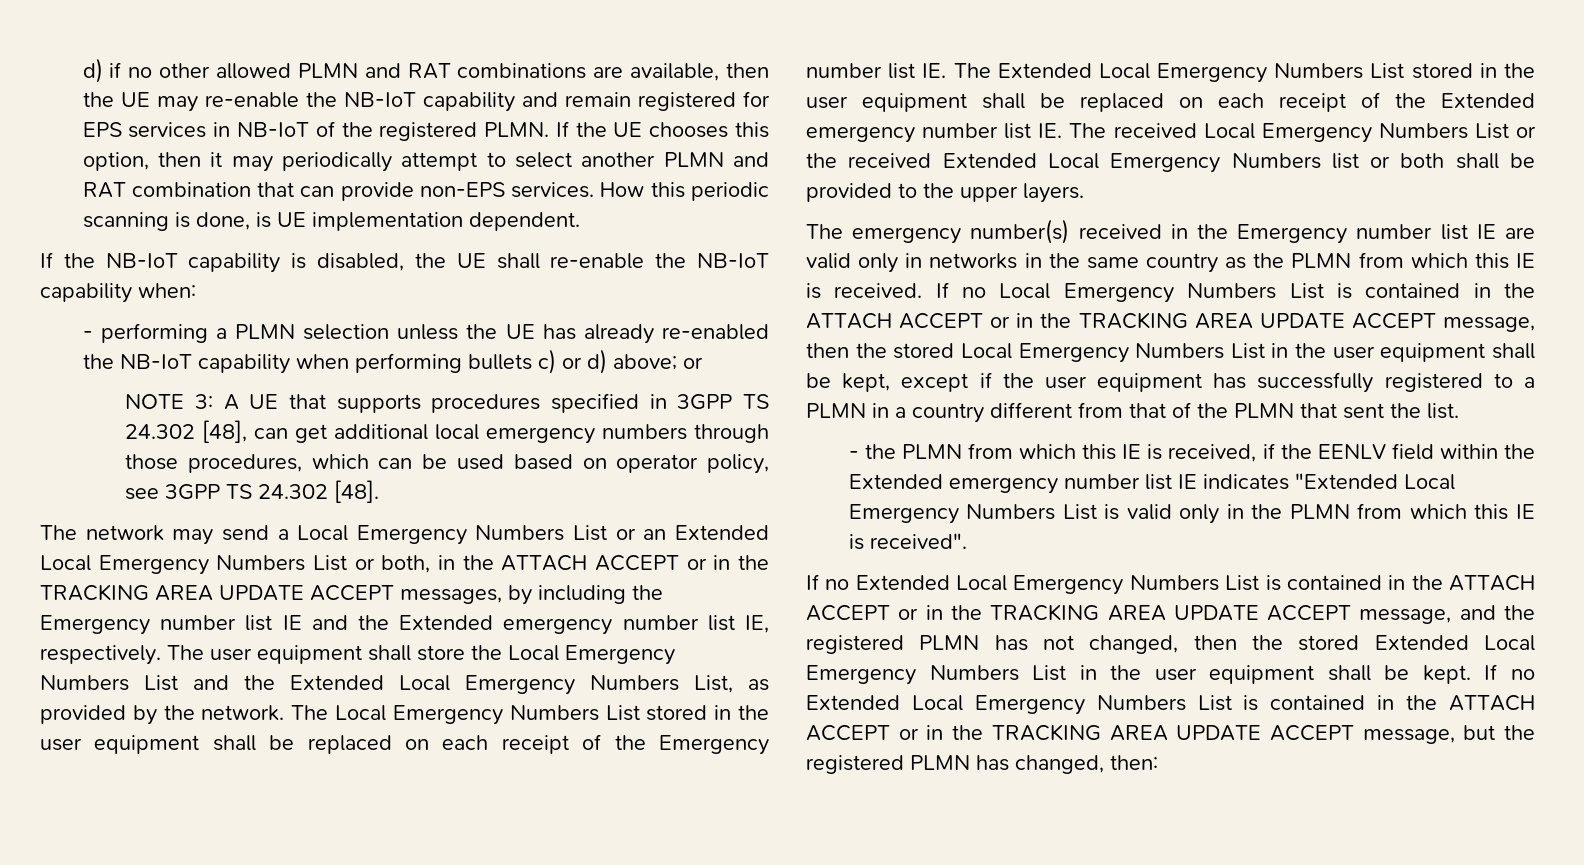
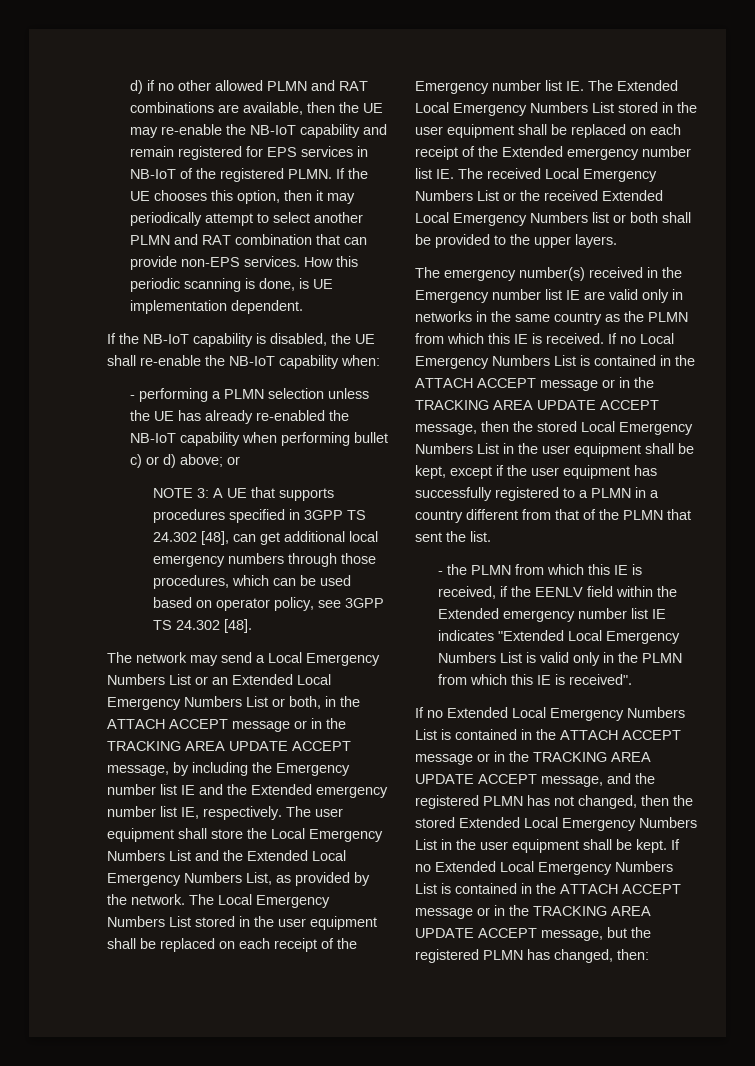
- - performing a PLMN selection unless the UE has already re-enabled the NB-IoT capability when performing bullets c) or d) above; or
+ - performing a PLMN selection unless the UE has already re-enabled the NB-IoT capability when performing bullet c) or d) above; or
- The network may send a Local Emergency Numbers List or an Extended Local Emergency Numbers List or both, in the ATTACH ACCEPT or in the TRACKING AREA UPDATE ACCEPT messages, by including the Emergency number list IE and the Extended emergency number list IE, respectively.
+ The network may send a Local Emergency Numbers List or an Extended Local Emergency Numbers List or both, in the ATTACH ACCEPT message or in the TRACKING AREA UPDATE ACCEPT message, by including the Emergency number list IE and the Extended emergency number list IE, respectively.
- If no Local Emergency Numbers List is contained in the ATTACH ACCEPT or in the TRACKING AREA UPDATE ACCEPT message, then the stored Local Emergency Numbers List in the user equipment shall be kept, except if the user equipment has successfully registered to a PLMN in a country different from that of the PLMN that sent the list.
+ If no Local Emergency Numbers List is contained in the ATTACH ACCEPT message or in the TRACKING AREA UPDATE ACCEPT message, then the stored Local Emergency Numbers List in the user equipment shall be kept, except if the user equipment has successfully registered to a PLMN in a country different from that of the PLMN that sent the list.
- If no Extended Local Emergency Numbers List is contained in the ATTACH ACCEPT or in the TRACKING AREA UPDATE ACCEPT message, and the registered PLMN has not changed, then the stored Extended Local Emergency Numbers List in the user equipment shall be kept.
+ If no Extended Local Emergency Numbers List is contained in the ATTACH ACCEPT message or in the TRACKING AREA UPDATE ACCEPT message, and the registered PLMN has not changed, then the stored Extended Local Emergency Numbers List in the user equipment shall be kept.
- If no Extended Local Emergency Numbers List is contained in the ATTACH ACCEPT or in the TRACKING AREA UPDATE ACCEPT message, but the registered PLMN has changed, then:
+ If no Extended Local Emergency Numbers List is contained in the ATTACH ACCEPT message or in the TRACKING AREA UPDATE ACCEPT message, but the registered PLMN has changed, then:

